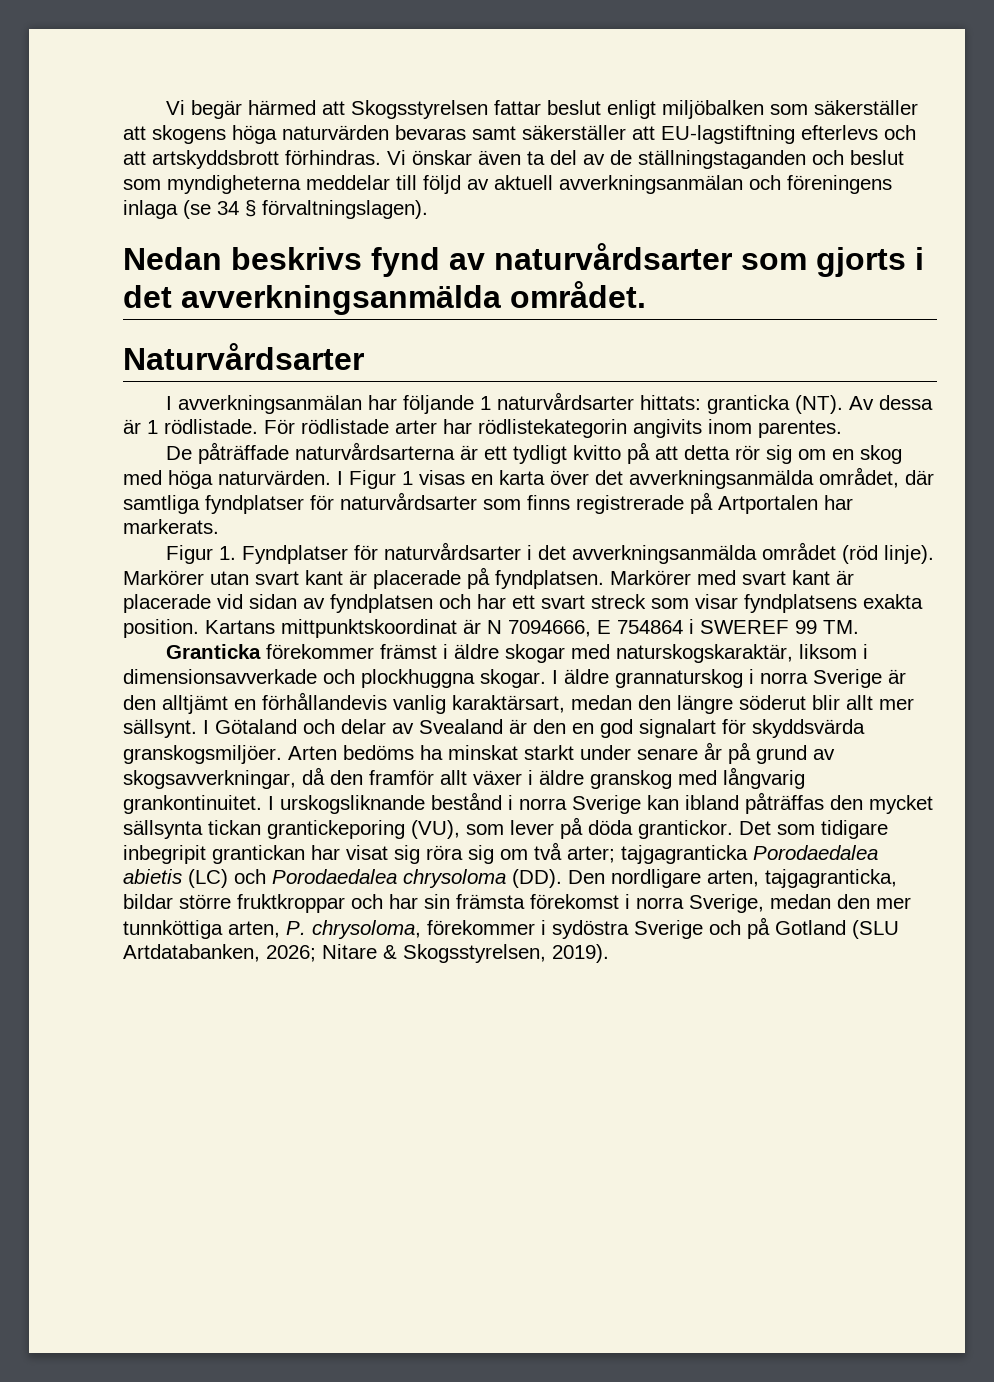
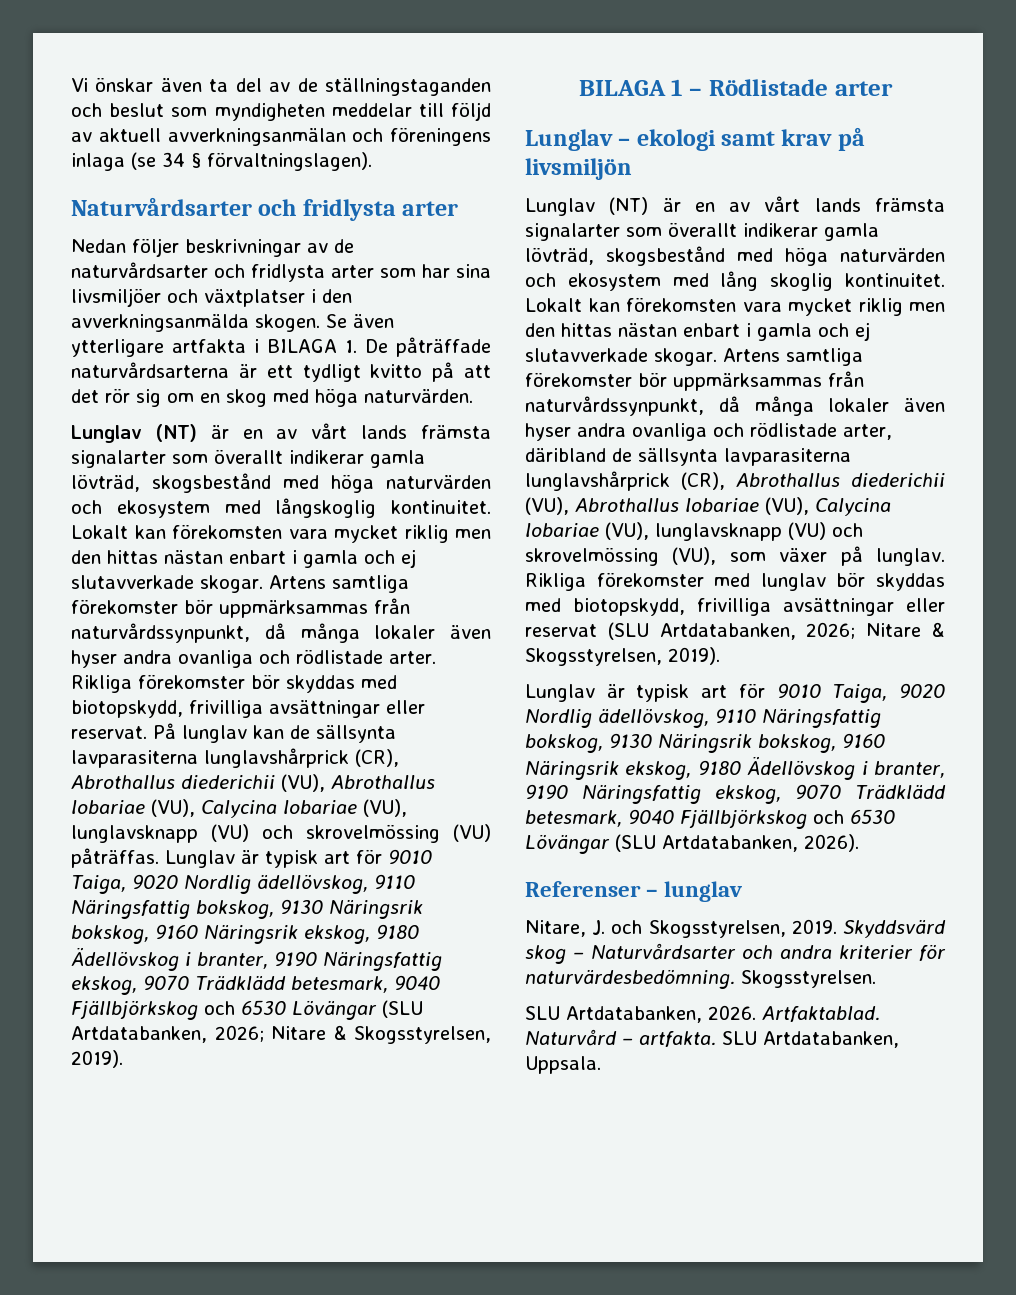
- Vi begär härmed att Skogsstyrelsen fattar beslut enligt miljöbalken som säkerställer att skogens höga naturvärden bevaras samt säkerställer att EU-lagstiftning efterlevs och att artskyddsbrott förhindras. Vi önskar även ta del av de ställningstaganden och beslut som myndigheterna meddelar till följd av aktuell avverkningsanmälan och föreningens inlaga (se 34 § förvaltningslagen).
+ Vi önskar även ta del av de ställningstaganden och beslut som myndigheten meddelar till följd av aktuell avverkningsanmälan och föreningens inlaga (se 34 § förvaltningslagen).
- Nedan beskrivs fynd av naturvårdsarter som gjorts i det avverkningsanmälda området.
- Naturvårdsarter
- I avverkningsanmälan har följande 1 naturvårdsarter hittats: granticka (NT). Av dessa är 1 rödlistade. För rödlistade arter har rödlistekategorin angivits inom parentes.
- De påträffade naturvårdsarterna är ett tydligt kvitto på att detta rör sig om en skog med höga naturvärden. I Figur 1 visas en karta över det avverkningsanmälda området, där samtliga fyndplatser för naturvårdsarter som finns registrerade på Artportalen har markerats.
- Figur 1. Fyndplatser för naturvårdsarter i det avverkningsanmälda området (röd linje). Markörer utan svart kant är placerade på fyndplatsen. Markörer med svart kant är placerade vid sidan av fyndplatsen och har ett svart streck som visar fyndplatsens exakta position. Kartans mittpunktskoordinat är N 7094666, E 754864 i SWEREF 99 TM.
- Granticka förekommer främst i äldre skogar med naturskogskaraktär, liksom i dimensionsavverkade och plockhuggna skogar. I äldre grannaturskog i norra Sverige är den alltjämt en förhållandevis vanlig karaktärsart, medan den längre söderut blir allt mer sällsynt. I Götaland och delar av Svealand är den en god signalart för skyddsvärda granskogsmiljöer. Arten bedöms ha minskat starkt under senare år på grund av skogsavverkningar, då den framför allt växer i äldre granskog med långvarig grankontinuitet. I urskogsliknande bestånd i norra Sverige kan ibland påträffas den mycket sällsynta tickan grantickeporing (VU), som lever på döda grantickor. Det som tidigare inbegripit grantickan har visat sig röra sig om två arter; tajgagranticka Porodaedalea abietis (LC) och Porodaedalea chrysoloma (DD). Den nordligare arten, tajgagranticka, bildar större fruktkroppar och har sin främsta förekomst i norra Sverige, medan den mer tunnköttiga arten, P. chrysoloma, förekommer i sydöstra Sverige och på Gotland (SLU Artdatabanken, 2026; Nitare & Skogsstyrelsen, 2019).
+ Naturvårdsarter och fridlysta arter
+ Nedan följer beskrivningar av de naturvårdsarter och fridlysta arter som har sina livsmiljöer och växtplatser i den avverkningsanmälda skogen. Se även ytterligare artfakta i BILAGA 1. De påträffade naturvårdsarterna är ett tydligt kvitto på att det rör sig om en skog med höga naturvärden.
+ Lunglav (NT) är en av vårt lands främsta signalarter som överallt indikerar gamla lövträd, skogsbestånd med höga naturvärden och ekosystem med långskoglig kontinuitet. Lokalt kan förekomsten vara mycket riklig men den hittas nästan enbart i gamla och ej slutavverkade skogar. Artens samtliga förekomster bör uppmärksammas från naturvårdssynpunkt, då många lokaler även hyser andra ovanliga och rödlistade arter. Rikliga förekomster bör skyddas med biotopskydd, frivilliga avsättningar eller reservat. På lunglav kan de sällsynta lavparasiterna lunglavshårprick (CR), Abrothallus diederichii (VU), Abrothallus lobariae (VU), Calycina lobariae (VU), lunglavsknapp (VU) och skrovelmössing (VU) påträffas. Lunglav är typisk art för 9010 Taiga, 9020 Nordlig ädellövskog, 9110 Näringsfattig bokskog, 9130 Näringsrik bokskog, 9160 Näringsrik ekskog, 9180 Ädellövskog i branter, 9190 Näringsfattig ekskog, 9070 Trädklädd betesmark, 9040 Fjällbjörkskog och 6530 Lövängar (SLU Artdatabanken, 2026; Nitare & Skogsstyrelsen, 2019).
+ BILAGA 1 – Rödlistade arter
+ Lunglav – ekologi samt krav på livsmiljön
+ Lunglav (NT) är en av vårt lands främsta signalarter som överallt indikerar gamla lövträd, skogsbestånd med höga naturvärden och ekosystem med lång skoglig kontinuitet. Lokalt kan förekomsten vara mycket riklig men den hittas nästan enbart i gamla och ej slutavverkade skogar. Artens samtliga förekomster bör uppmärksammas från naturvårdssynpunkt, då många lokaler även hyser andra ovanliga och rödlistade arter, däribland de sällsynta lavparasiterna lunglavshårprick (CR), Abrothallus diederichii (VU), Abrothallus lobariae (VU), Calycina lobariae (VU), lunglavsknapp (VU) och skrovelmössing (VU), som växer på lunglav. Rikliga förekomster med lunglav bör skyddas med biotopskydd, frivilliga avsättningar eller reservat (SLU Artdatabanken, 2026; Nitare & Skogsstyrelsen, 2019).
+ Lunglav är typisk art för 9010 Taiga, 9020 Nordlig ädellövskog, 9110 Näringsfattig bokskog, 9130 Näringsrik bokskog, 9160 Näringsrik ekskog, 9180 Ädellövskog i branter, 9190 Näringsfattig ekskog, 9070 Trädklädd betesmark, 9040 Fjällbjörkskog och 6530 Lövängar (SLU Artdatabanken, 2026).
+ Referenser – lunglav
+ Nitare, J. och Skogsstyrelsen, 2019. Skyddsvärd skog – Naturvårdsarter och andra kriterier för naturvärdesbedömning. Skogsstyrelsen.
+ SLU Artdatabanken, 2026. Artfaktablad. Naturvård – artfakta. SLU Artdatabanken, Uppsala.

